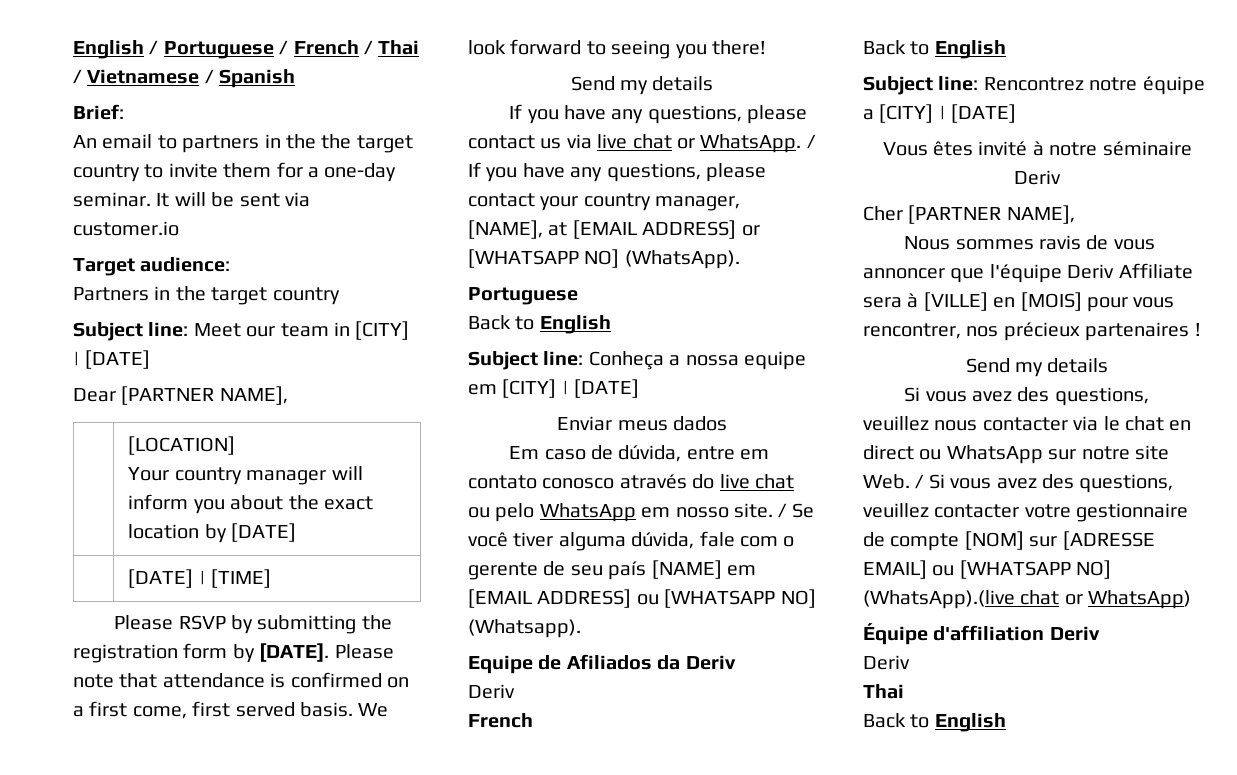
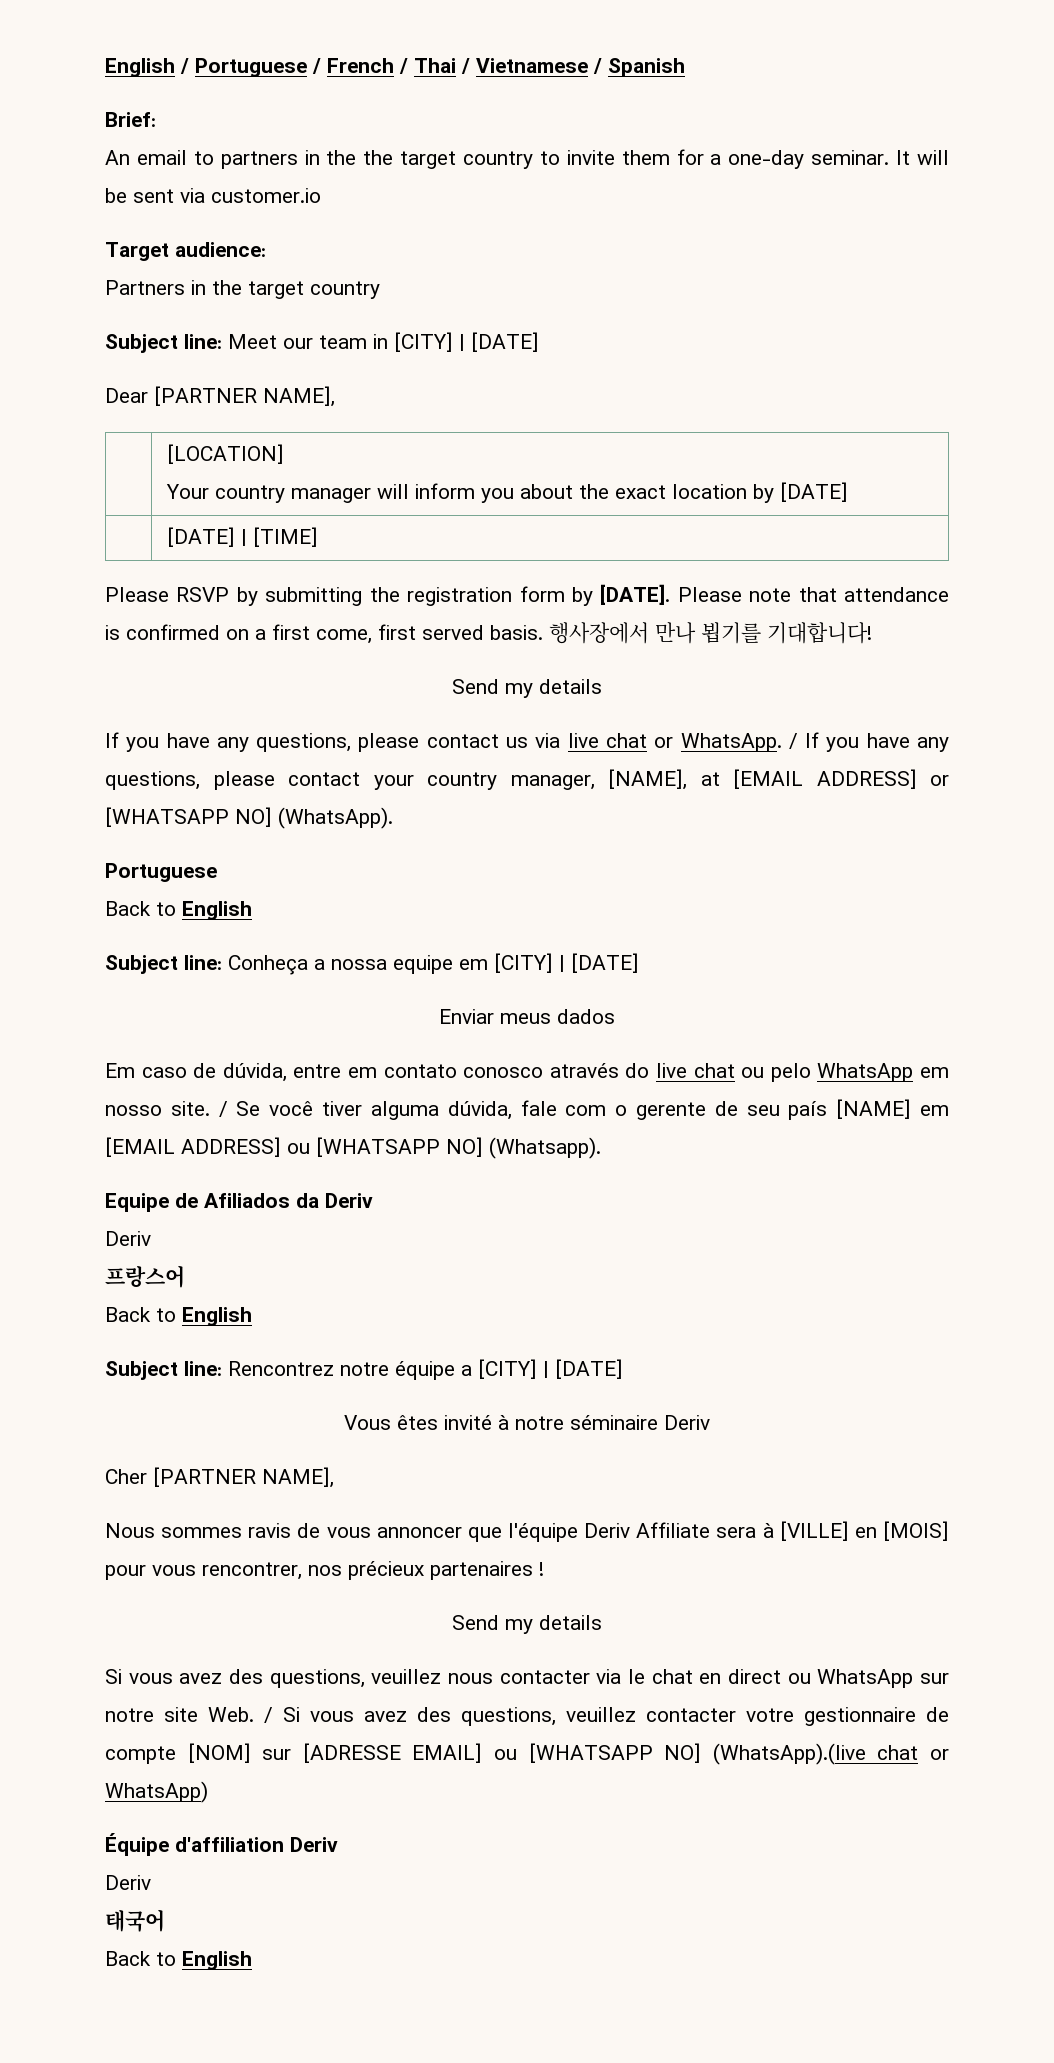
- We look forward to seeing you there!
+ 행사장에서 만나 뵙기를 기대합니다!
  Equipe de Afiliados da Deriv
  Deriv
- French
+ 프랑스어
  Équipe d'affiliation Deriv
  Deriv
- Thai
+ 태국어

